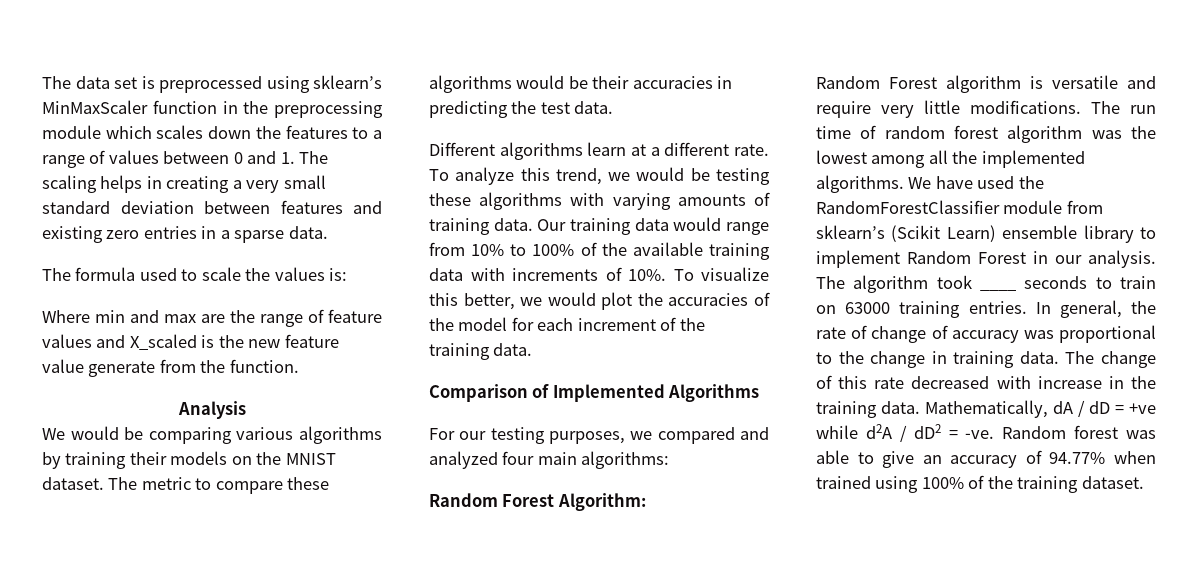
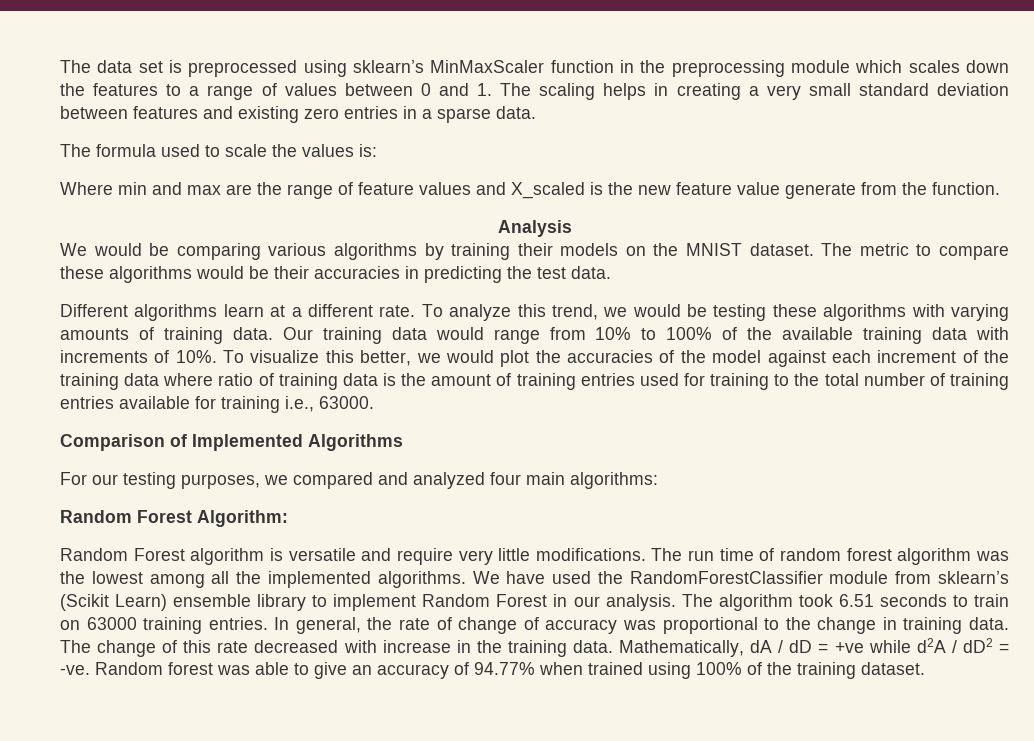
- To visualize this better, we would plot the accuracies of the model for each increment of the training data.
+ To visualize this better, we would plot the accuracies of the model against each increment of the training data where ratio of training data is the amount of training entries used for training to the total number of training entries available for training i.e., 63000.
- The algorithm took ____ seconds to train on 63000 training entries.
+ The algorithm took 6.51 seconds to train on 63000 training entries.

